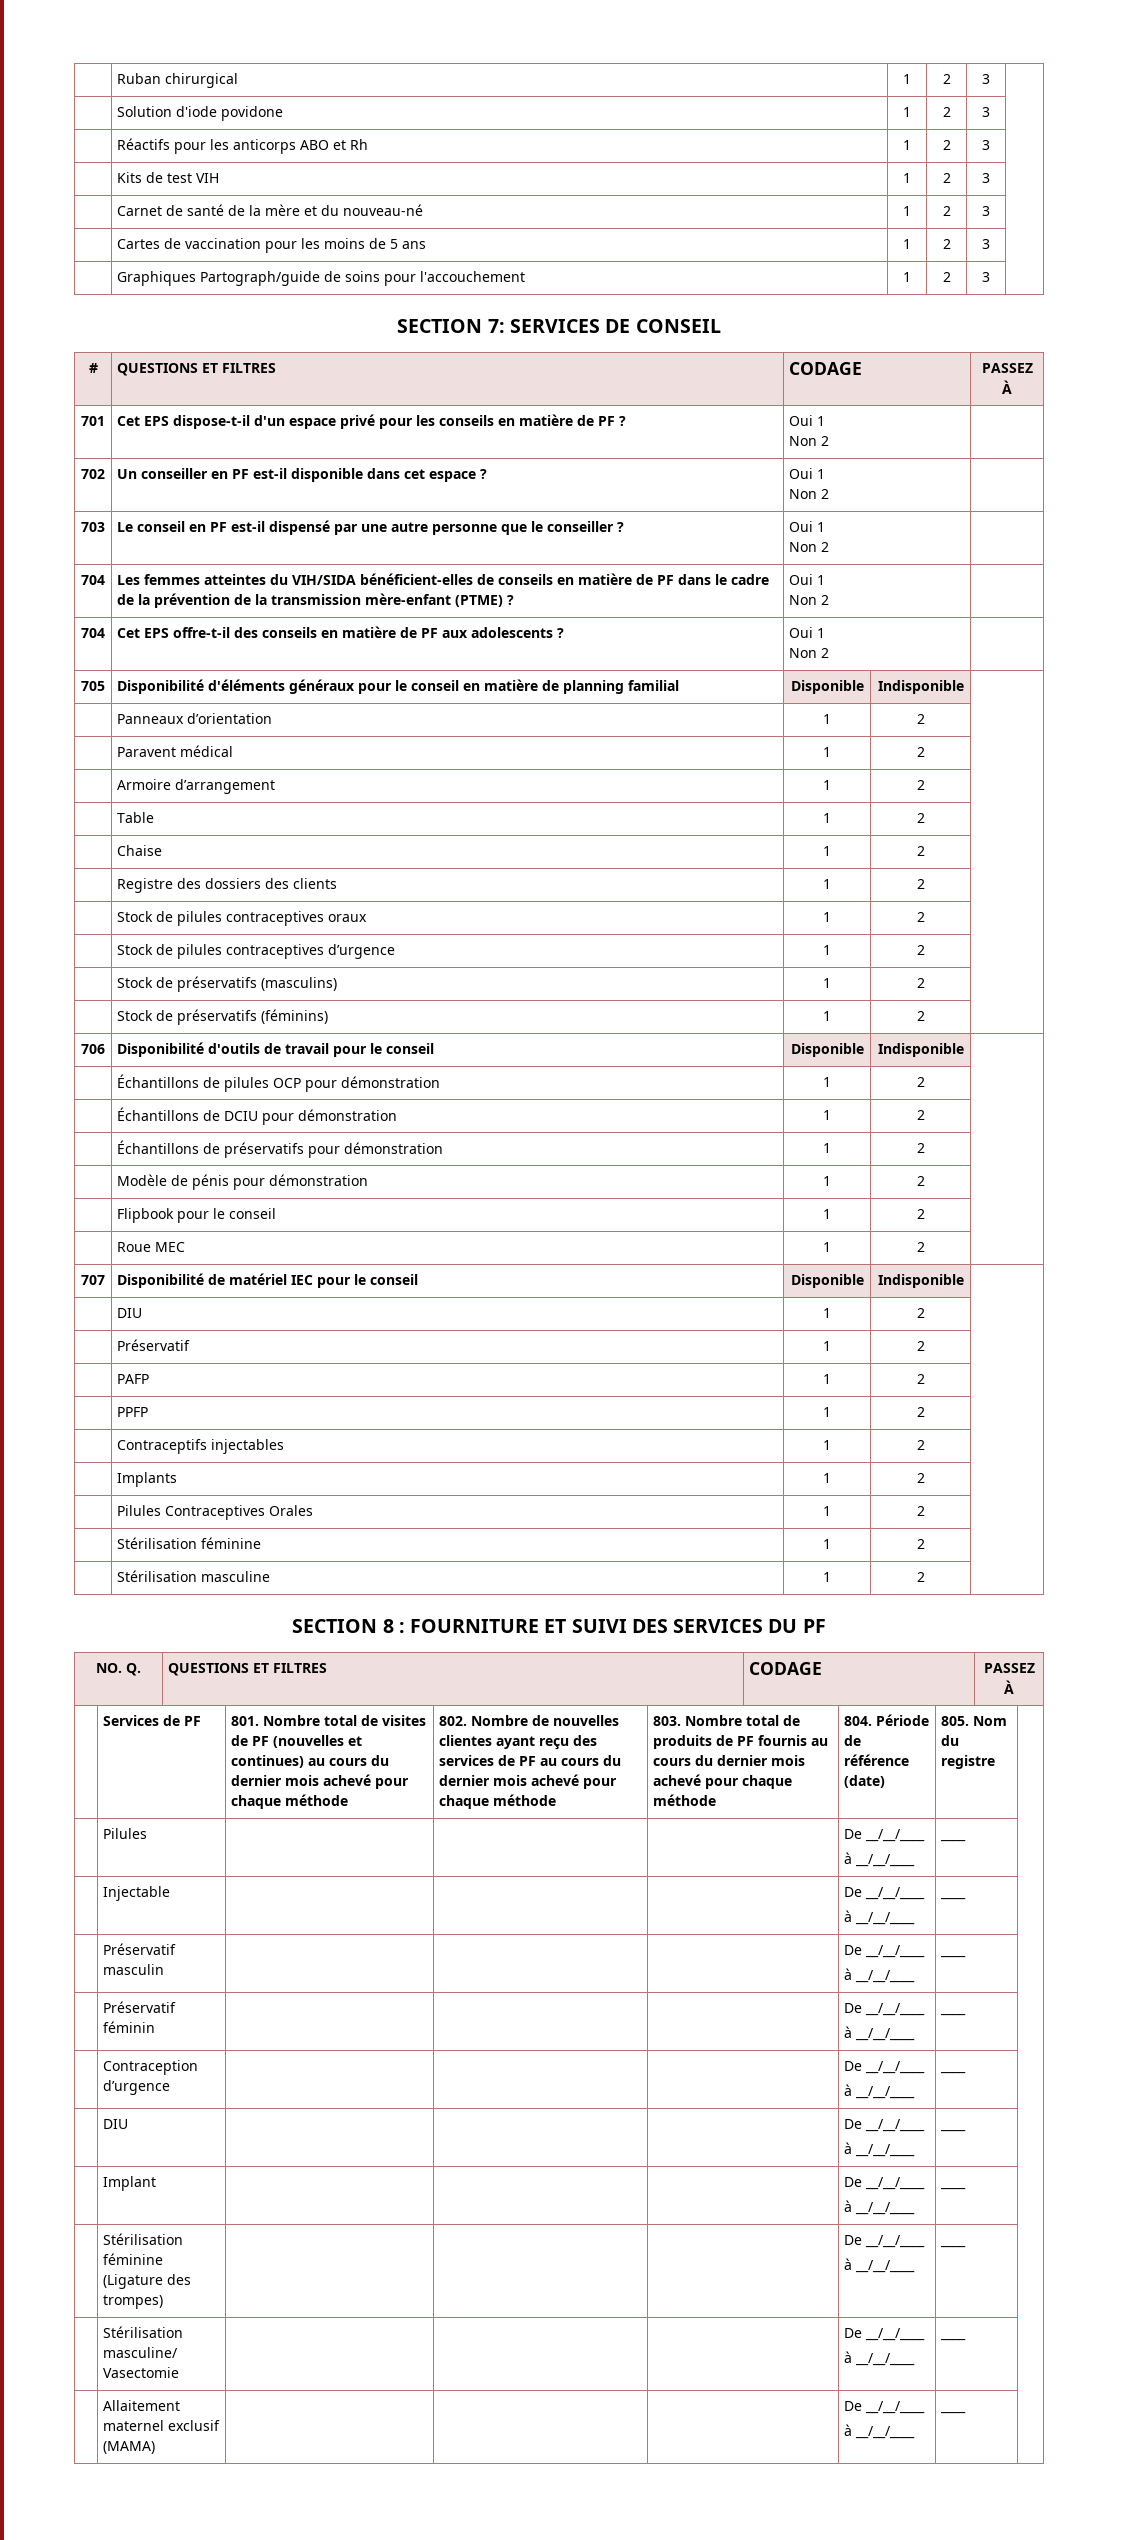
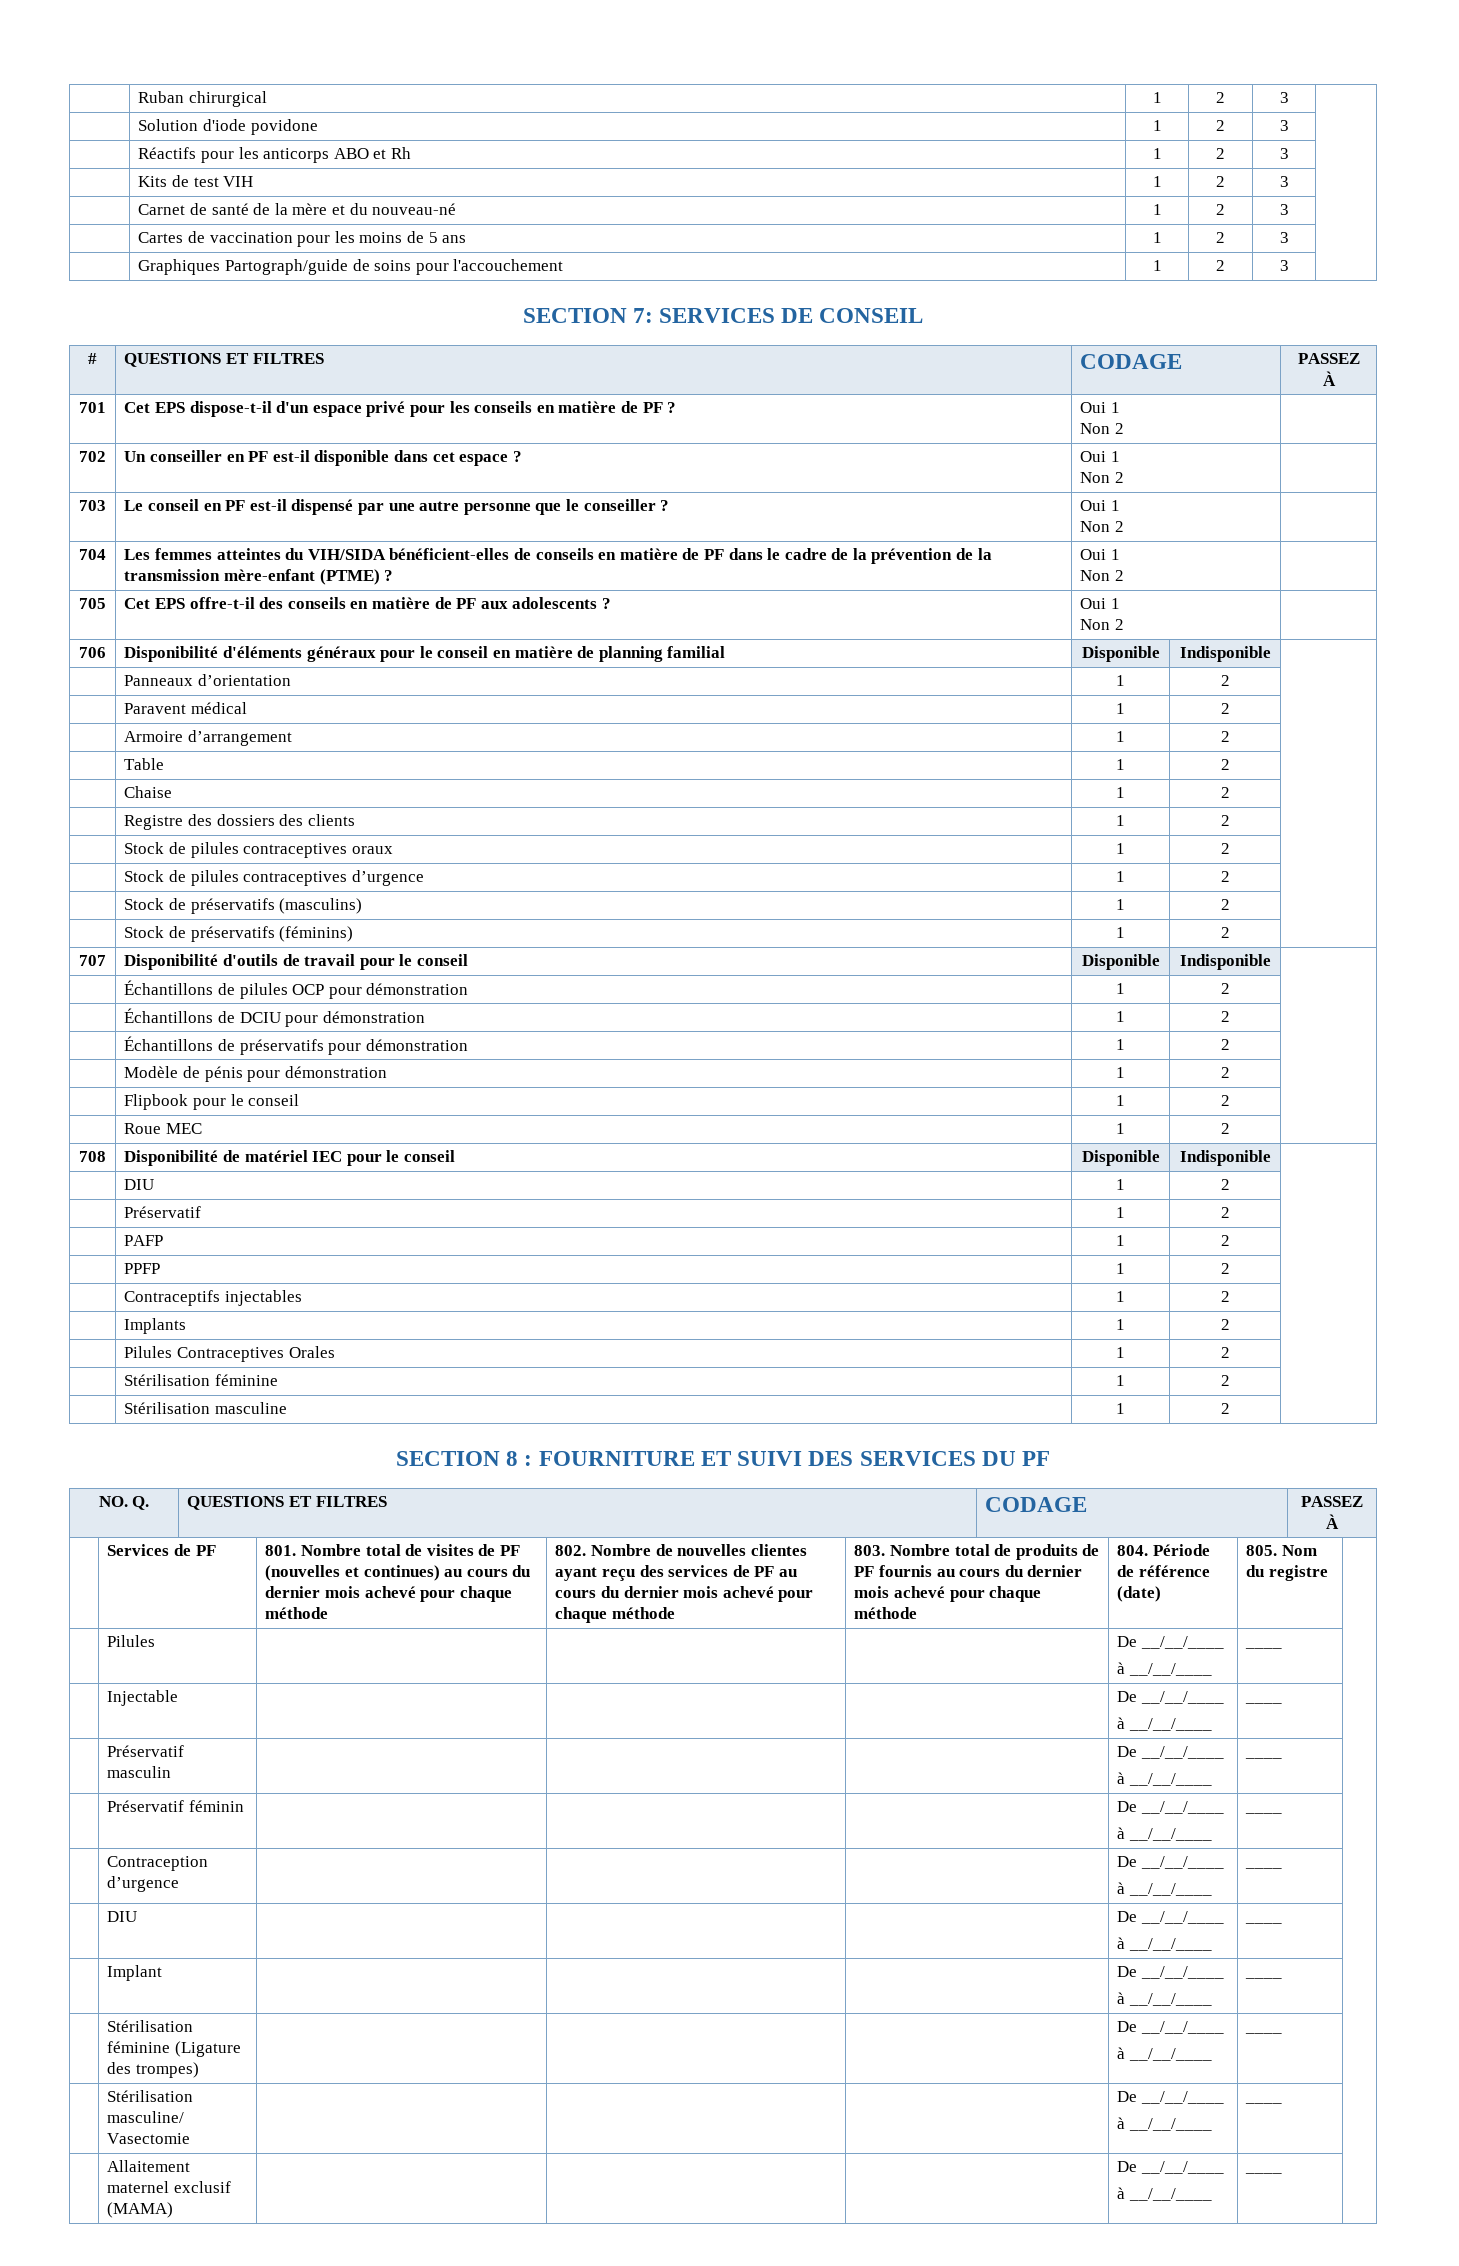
- 704 | Cet EPS offre-t-il des conseils en matière de PF aux adolescents ? | Oui 1
+ 705 | Cet EPS offre-t-il des conseils en matière de PF aux adolescents ? | Oui 1
- 705 | Disponibilité d'éléments généraux pour le conseil en matière de planning familial | Disponible | Indisponible |
+ 706 | Disponibilité d'éléments généraux pour le conseil en matière de planning familial | Disponible | Indisponible |
- 706 | Disponibilité d'outils de travail pour le conseil | Disponible | Indisponible |
+ 707 | Disponibilité d'outils de travail pour le conseil | Disponible | Indisponible |
- 707 | Disponibilité de matériel IEC pour le conseil | Disponible | Indisponible |
+ 708 | Disponibilité de matériel IEC pour le conseil | Disponible | Indisponible |

